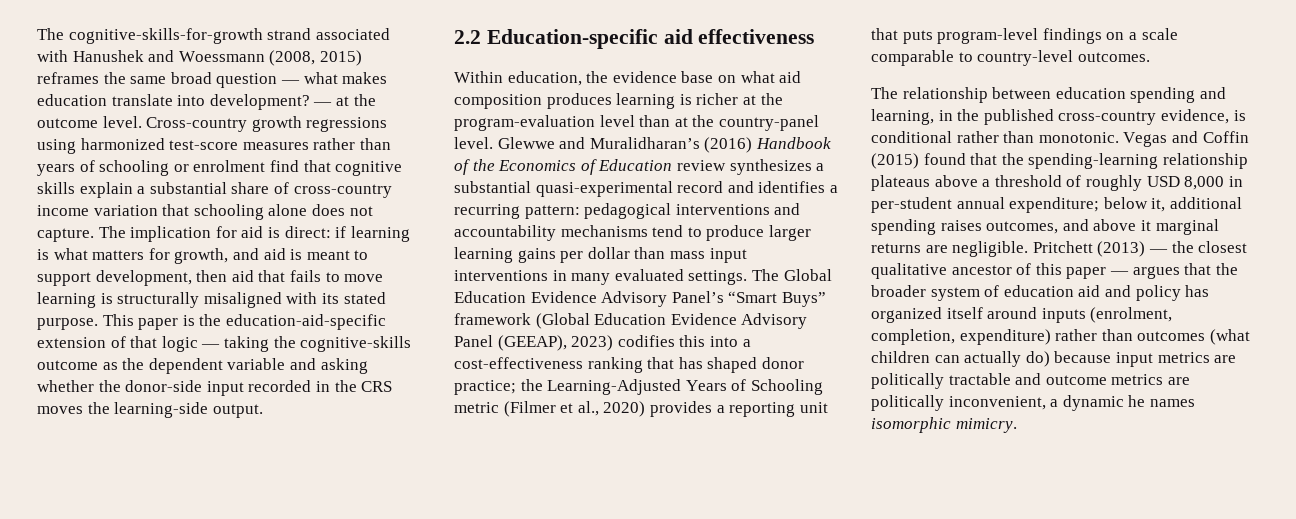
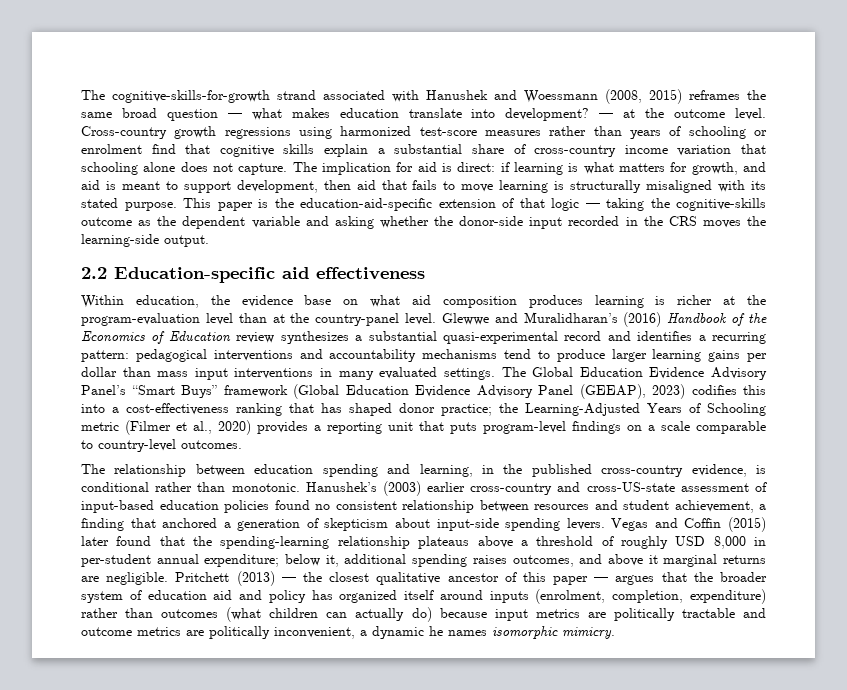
+ Hanushek’s (2003) earlier cross-country and cross-US-state assessment of input-based education policies found no consistent relationship between resources and student achievement, a finding that anchored a generation of skepticism about input-side spending levers.
- Vegas and Coffin (2015) found that the spending-learning relationship plateaus above a threshold of roughly USD 8,000 in per-student annual expenditure; below it, additional spending raises outcomes, and above it marginal returns are negligible.
+ Vegas and Coffin (2015) later found that the spending-learning relationship plateaus above a threshold of roughly USD 8,000 in per-student annual expenditure; below it, additional spending raises outcomes, and above it marginal returns are negligible.

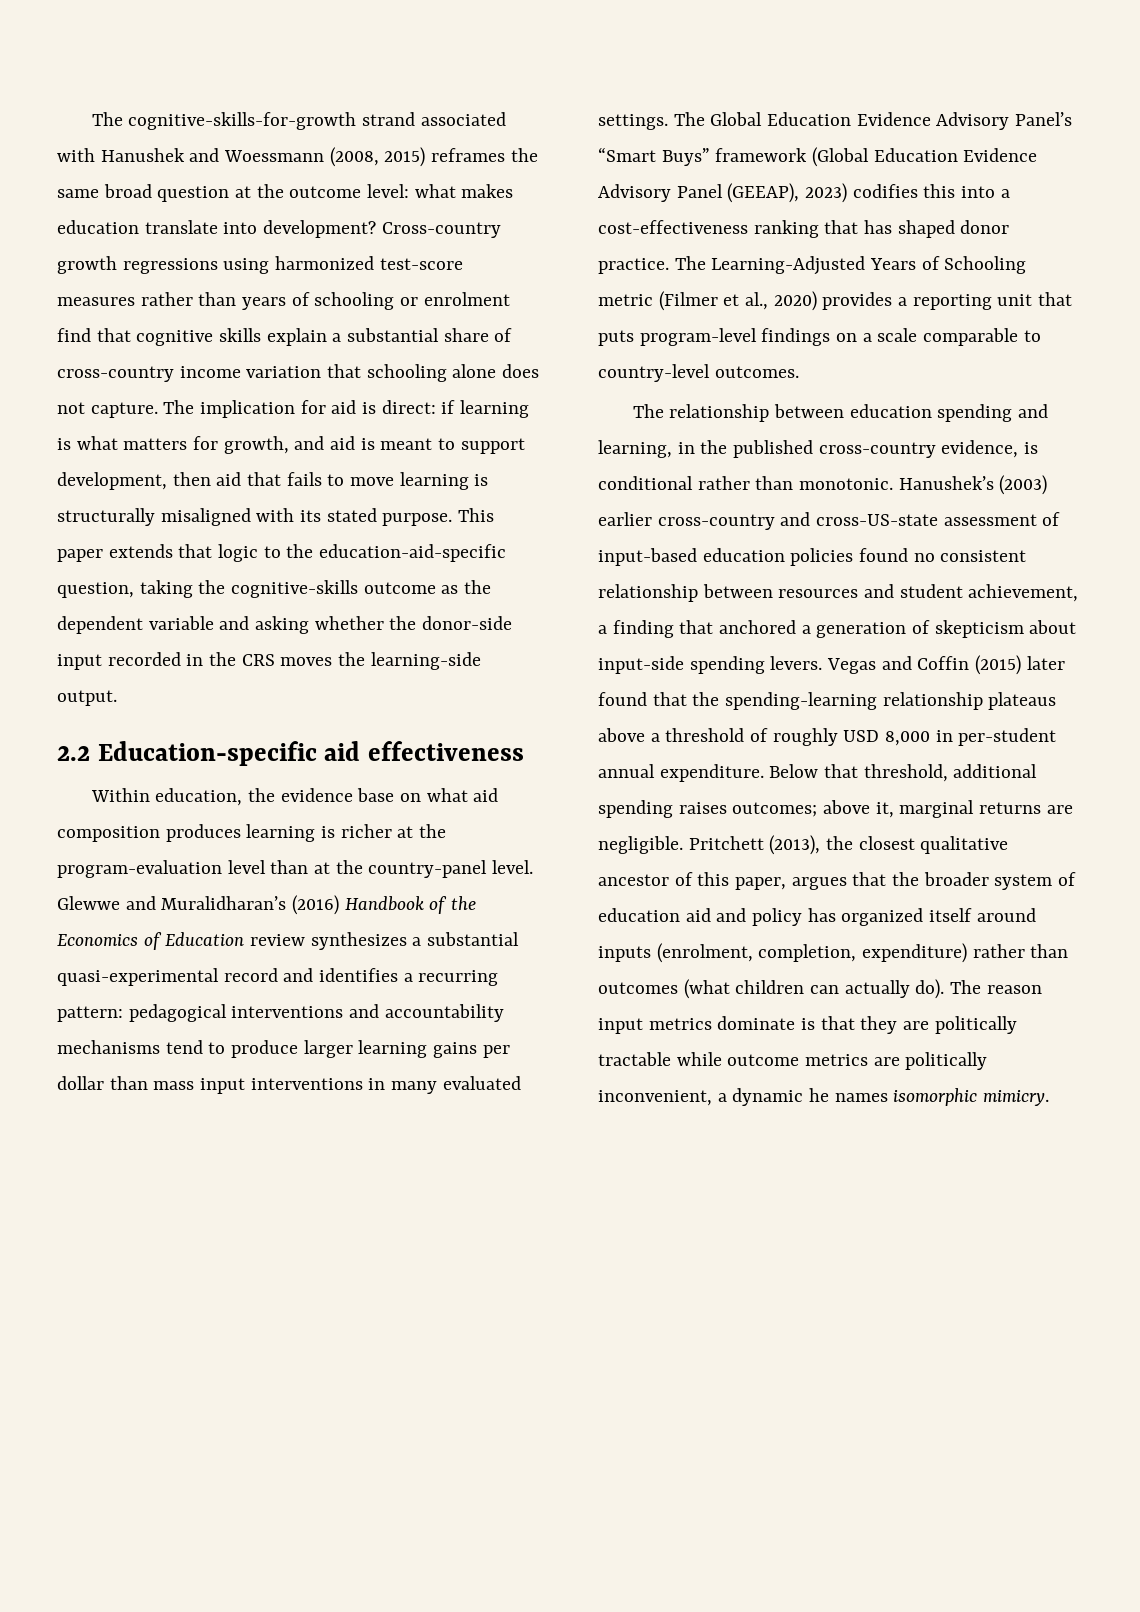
- The cognitive-skills-for-growth strand associated with Hanushek and Woessmann (2008, 2015) reframes the same broad question — what makes education translate into development?
+ The cognitive-skills-for-growth strand associated with Hanushek and Woessmann (2008, 2015) reframes the same broad question at the outcome level: what makes education translate into development?
- — at the outcome level.
- This paper is the education-aid-specific extension of that logic — taking the cognitive-skills outcome as the dependent variable and asking whether the donor-side input recorded in the CRS moves the learning-side output.
+ This paper extends that logic to the education-aid-specific question, taking the cognitive-skills outcome as the dependent variable and asking whether the donor-side input recorded in the CRS moves the learning-side output.
- The Global Education Evidence Advisory Panel’s “Smart Buys” framework (Global Education Evidence Advisory Panel (GEEAP), 2023) codifies this into a cost-effectiveness ranking that has shaped donor practice; the Learning-Adjusted Years of Schooling metric (Filmer et al., 2020) provides a reporting unit that puts program-level findings on a scale comparable to country-level outcomes.
+ The Global Education Evidence Advisory Panel’s “Smart Buys” framework (Global Education Evidence Advisory Panel (GEEAP), 2023) codifies this into a cost-effectiveness ranking that has shaped donor practice. The Learning-Adjusted Years of Schooling metric (Filmer et al., 2020) provides a reporting unit that puts program-level findings on a scale comparable to country-level outcomes.
- Vegas and Coffin (2015) later found that the spending-learning relationship plateaus above a threshold of roughly USD 8,000 in per-student annual expenditure; below it, additional spending raises outcomes, and above it marginal returns are negligible.
+ Vegas and Coffin (2015) later found that the spending-learning relationship plateaus above a threshold of roughly USD 8,000 in per-student annual expenditure. Below that threshold, additional spending raises outcomes; above it, marginal returns are negligible.
- Pritchett (2013) — the closest qualitative ancestor of this paper — argues that the broader system of education aid and policy has organized itself around inputs (enrolment, completion, expenditure) rather than outcomes (what children can actually do) because input metrics are politically tractable and outcome metrics are politically inconvenient, a dynamic he names isomorphic mimicry.
+ Pritchett (2013), the closest qualitative ancestor of this paper, argues that the broader system of education aid and policy has organized itself around inputs (enrolment, completion, expenditure) rather than outcomes (what children can actually do). The reason input metrics dominate is that they are politically tractable while outcome metrics are politically inconvenient, a dynamic he names isomorphic mimicry.

